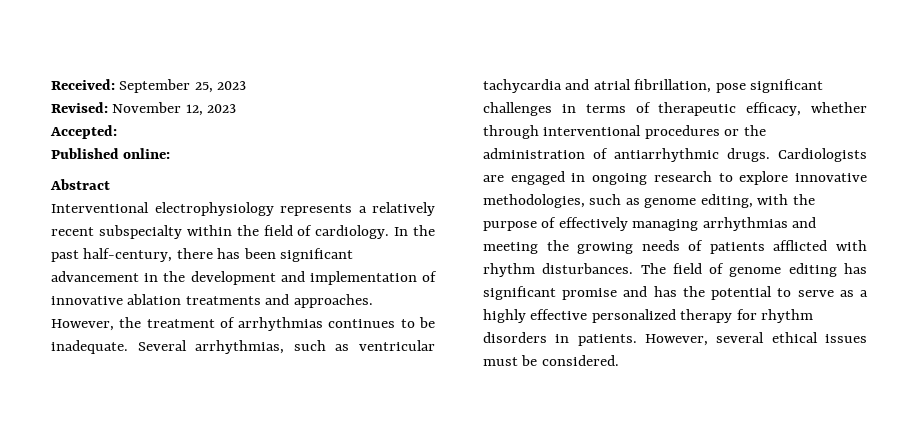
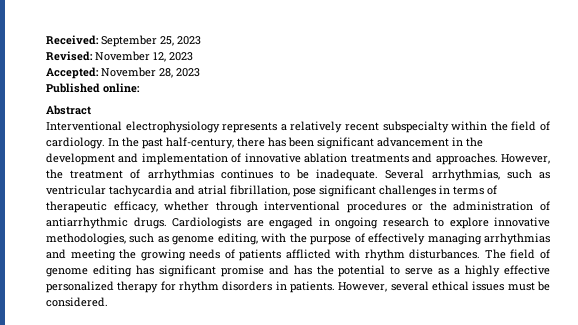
- Accepted:
+ Accepted: November 28, 2023

